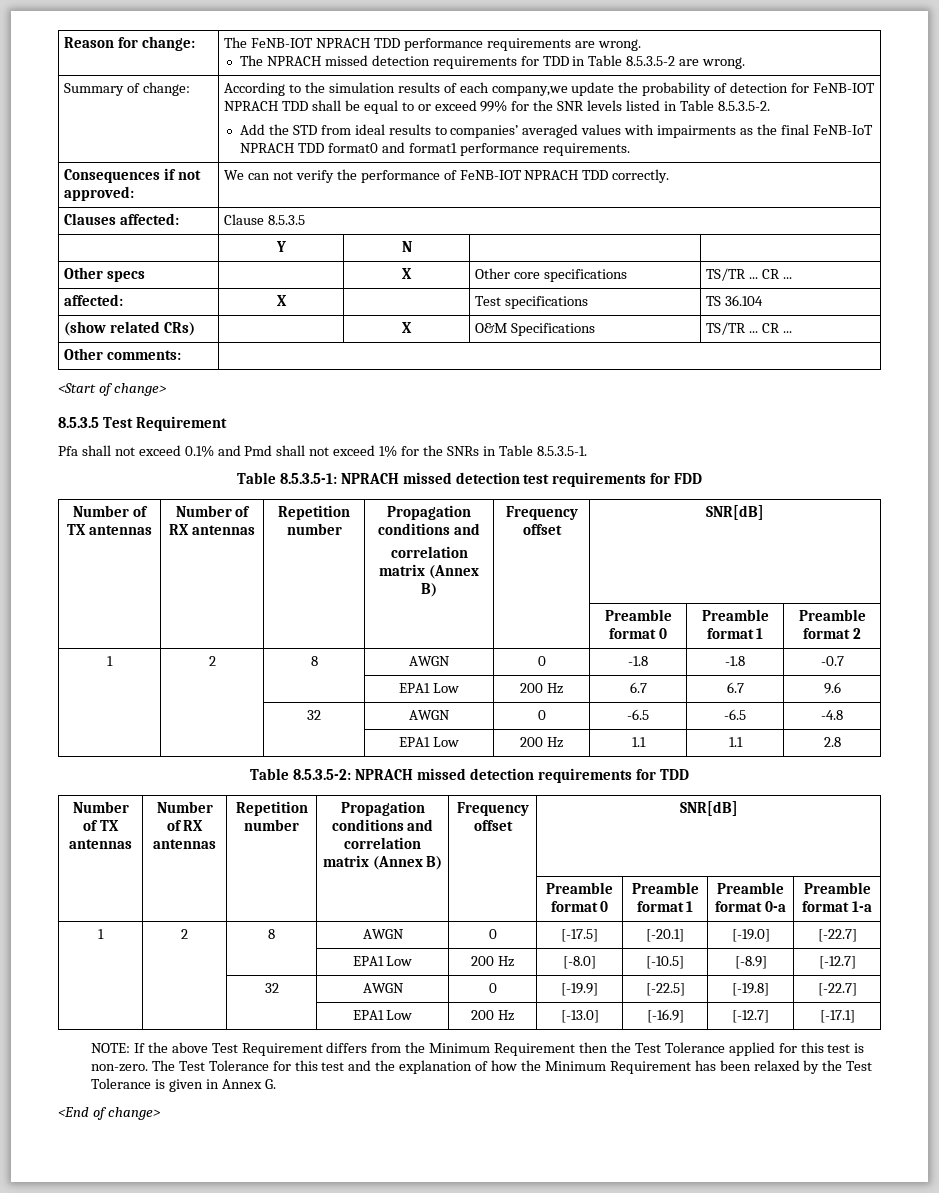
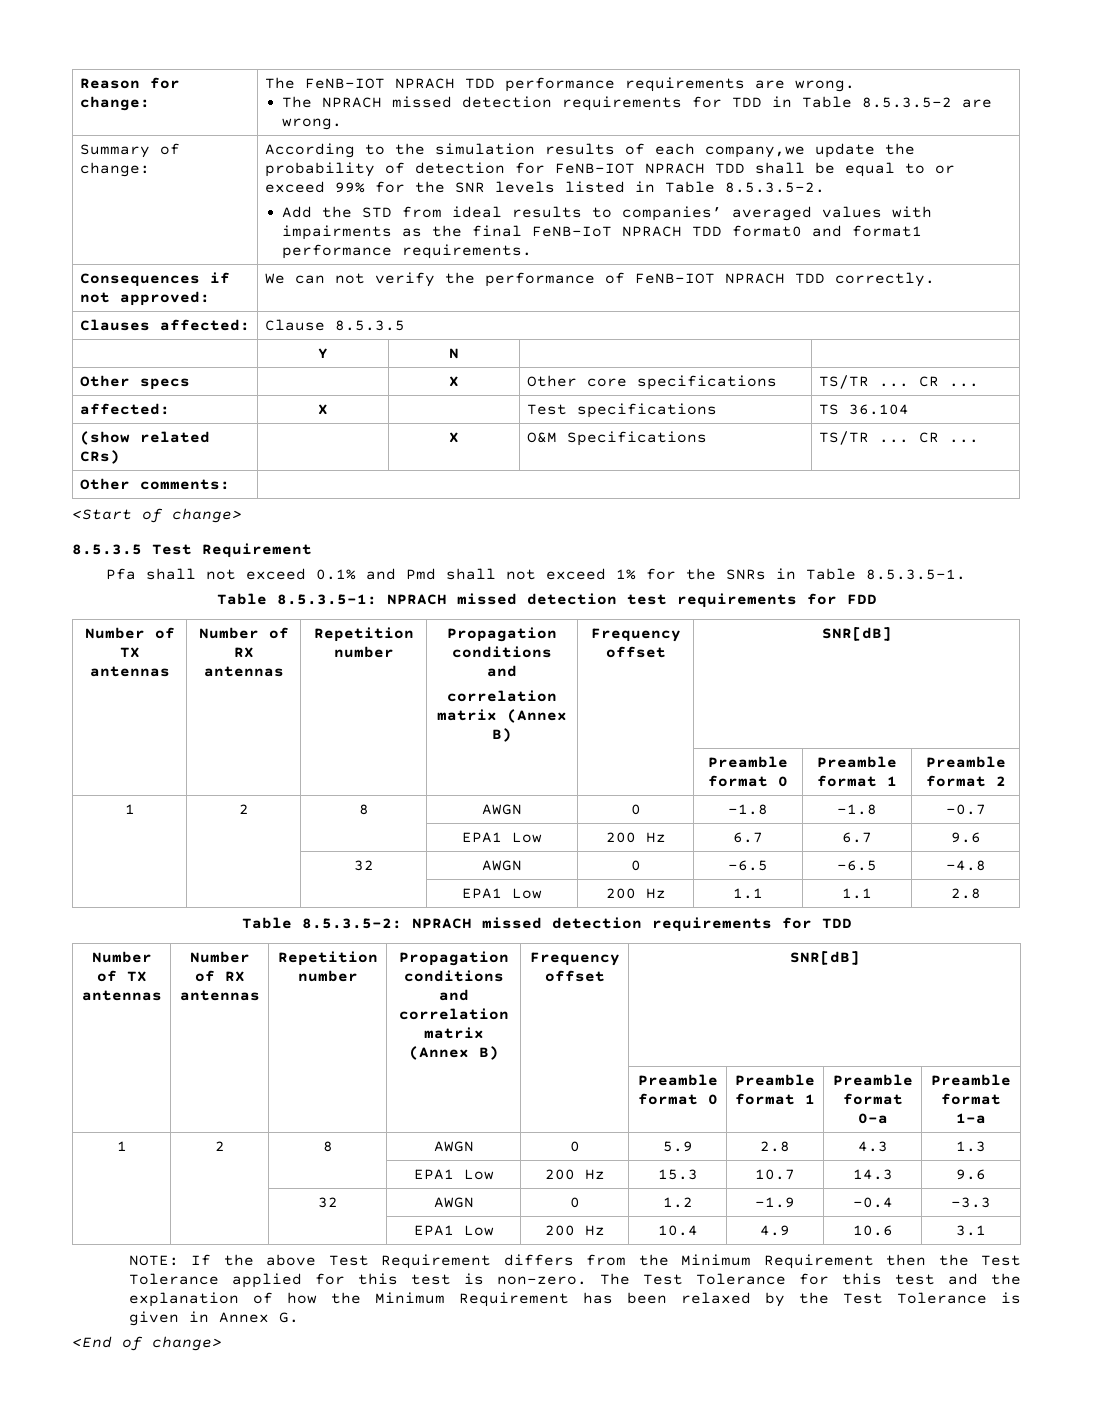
- 1 | 2 | 8 | AWGN | 0 | [-17.5] | [-20.1] | [-19.0] | [-22.7]
- | | | EPA1 Low | 200 Hz | [-8.0] | [-10.5] | [-8.9] | [-12.7]
- | | 32 | AWGN | 0 | [-19.9] | [-22.5] | [-19.8] | [-22.7]
- | | | EPA1 Low | 200 Hz | [-13.0] | [-16.9] | [-12.7] | [-17.1]
+ 1 | 2 | 8 | AWGN | 0 | 5.9 | 2.8 | 4.3 | 1.3
+ | | | EPA1 Low | 200 Hz | 15.3 | 10.7 | 14.3 | 9.6
+ | | 32 | AWGN | 0 | 1.2 | -1.9 | -0.4 | -3.3
+ | | | EPA1 Low | 200 Hz | 10.4 | 4.9 | 10.6 | 3.1

